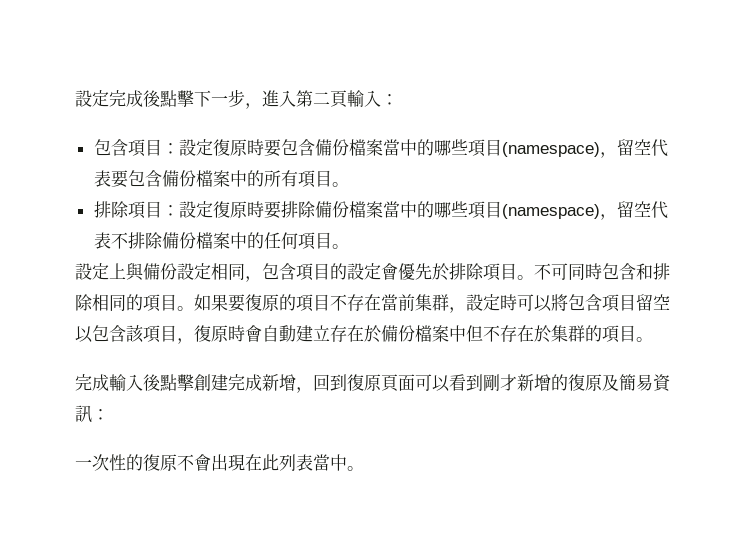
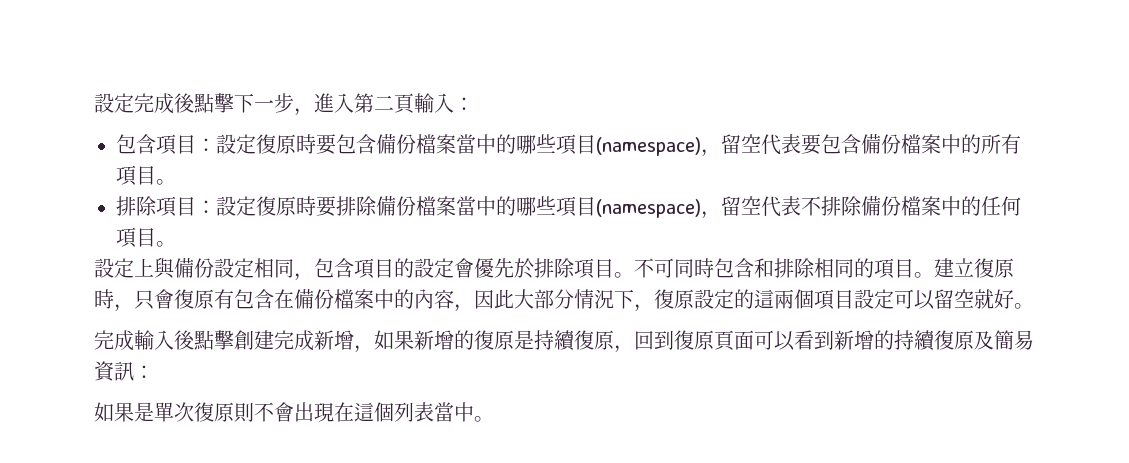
- 如果要復原的項目不存在當前集群，設定時可以將包含項目留空以包含該項目，復原時會自動建立存在於備份檔案中但不存在於集群的項目。
+ 建立復原時，只會復原有包含在備份檔案中的內容，因此大部分情況下，復原設定的這兩個項目設定可以留空就好。
- 完成輸入後點擊創建完成新增，回到復原頁面可以看到剛才新增的復原及簡易資訊：
+ 完成輸入後點擊創建完成新增，如果新增的復原是持續復原，回到復原頁面可以看到新增的持續復原及簡易資訊：
- 一次性的復原不會出現在此列表當中。
+ 如果是單次復原則不會出現在這個列表當中。

